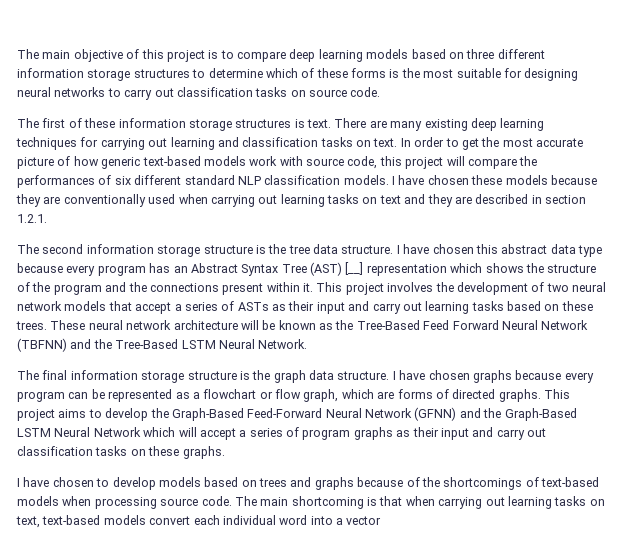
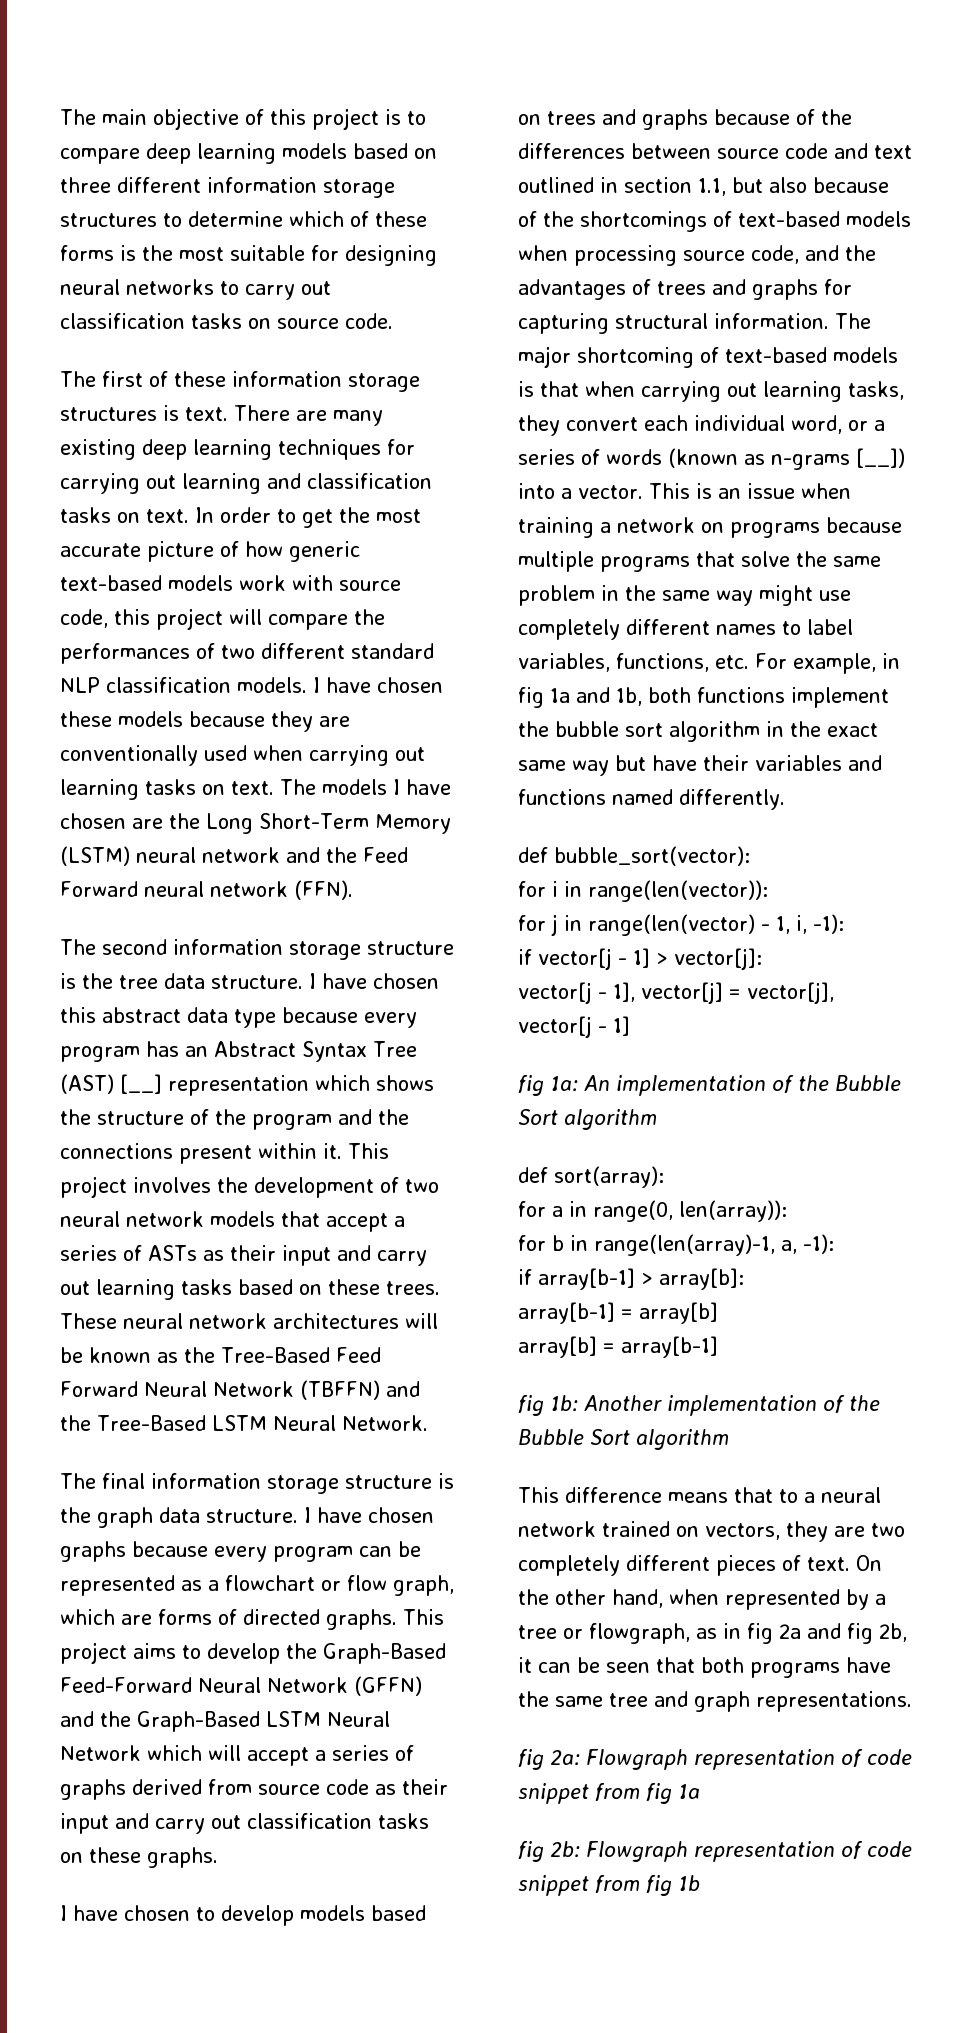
- In order to get the most accurate picture of how generic text-based models work with source code, this project will compare the performances of six different standard NLP classification models.
+ In order to get the most accurate picture of how generic text-based models work with source code, this project will compare the performances of two different standard NLP classification models.
- I have chosen these models because they are conventionally used when carrying out learning tasks on text and they are described in section 1.2.1.
+ I have chosen these models because they are conventionally used when carrying out learning tasks on text. The models I have chosen are the Long Short-Term Memory (LSTM) neural network and the Feed Forward neural network (FFN).
- These neural network architecture will be known as the Tree-Based Feed Forward Neural Network (TBFNN) and the Tree-Based LSTM Neural Network.
+ These neural network architectures will be known as the Tree-Based Feed Forward Neural Network (TBFFN) and the Tree-Based LSTM Neural Network.
- This project aims to develop the Graph-Based Feed-Forward Neural Network (GFNN) and the Graph-Based LSTM Neural Network which will accept a series of program graphs as their input and carry out classification tasks on these graphs.
+ This project aims to develop the Graph-Based Feed-Forward Neural Network (GFFN) and the Graph-Based LSTM Neural Network which will accept a series of graphs derived from source code as their input and carry out classification tasks on these graphs.
- I have chosen to develop models based on trees and graphs because of the shortcomings of text-based models when processing source code. The main shortcoming is that when carrying out learning tasks on text, text-based models convert each individual word into a vector
+ I have chosen to develop models based on trees and graphs because of the differences between source code and text outlined in section 1.1, but also because of the shortcomings of text-based models when processing source code, and the advantages of trees and graphs for capturing structural information. The major shortcoming of text-based models is that when carrying out learning tasks, they convert each individual word, or a series of words (known as n-grams [__]) into a vector. This is an issue when training a network on programs because multiple programs that solve the same problem in the same way might use completely different names to label variables, functions, etc. For example, in fig 1a and 1b, both functions implement the bubble sort algorithm in the exact same way but have their variables and functions named differently.
+ def bubble_sort(vector):
+ for i in range(len(vector)):
+ for j in range(len(vector) - 1, i, -1):
+ if vector[j - 1] > vector[j]:
+ vector[j - 1], vector[j] = vector[j], vector[j - 1]
+ fig 1a: An implementation of the Bubble Sort algorithm
+ def sort(array):
+ for a in range(0, len(array)):
+ for b in range(len(array)-1, a, -1):
+ if array[b-1] > array[b]:
+ array[b-1] = array[b]
+ array[b] = array[b-1]
+ fig 1b: Another implementation of the Bubble Sort algorithm
+ This difference means that to a neural network trained on vectors, they are two completely different pieces of text. On the other hand, when represented by a tree or flowgraph, as in fig 2a and fig 2b, it can be seen that both programs have the same tree and graph representations.
+ fig 2a: Flowgraph representation of code snippet from fig 1a
+ fig 2b: Flowgraph representation of code snippet from fig 1b

